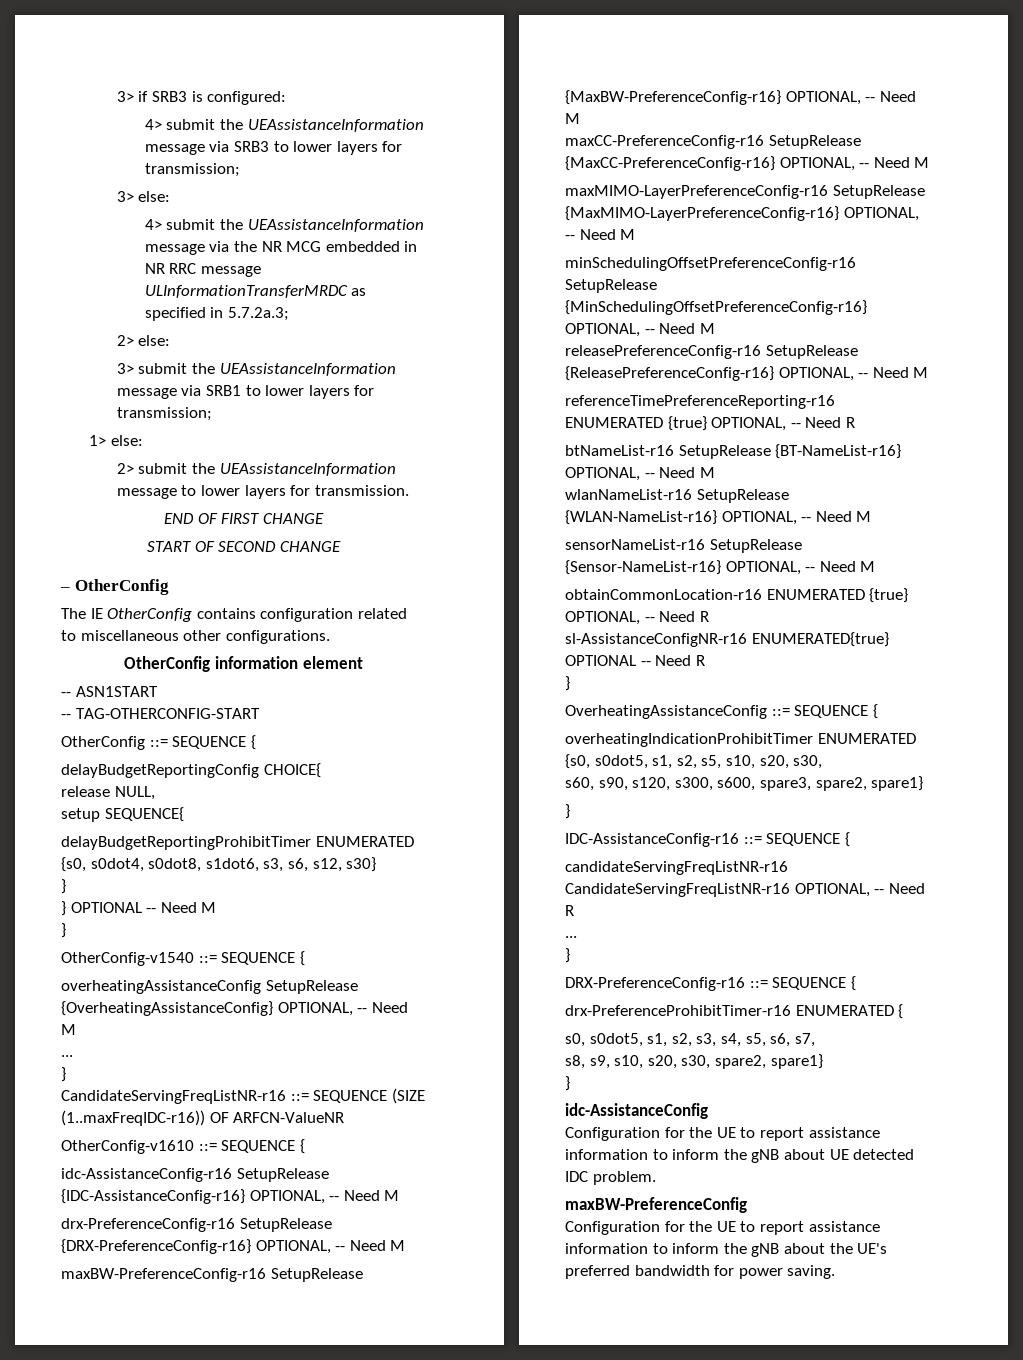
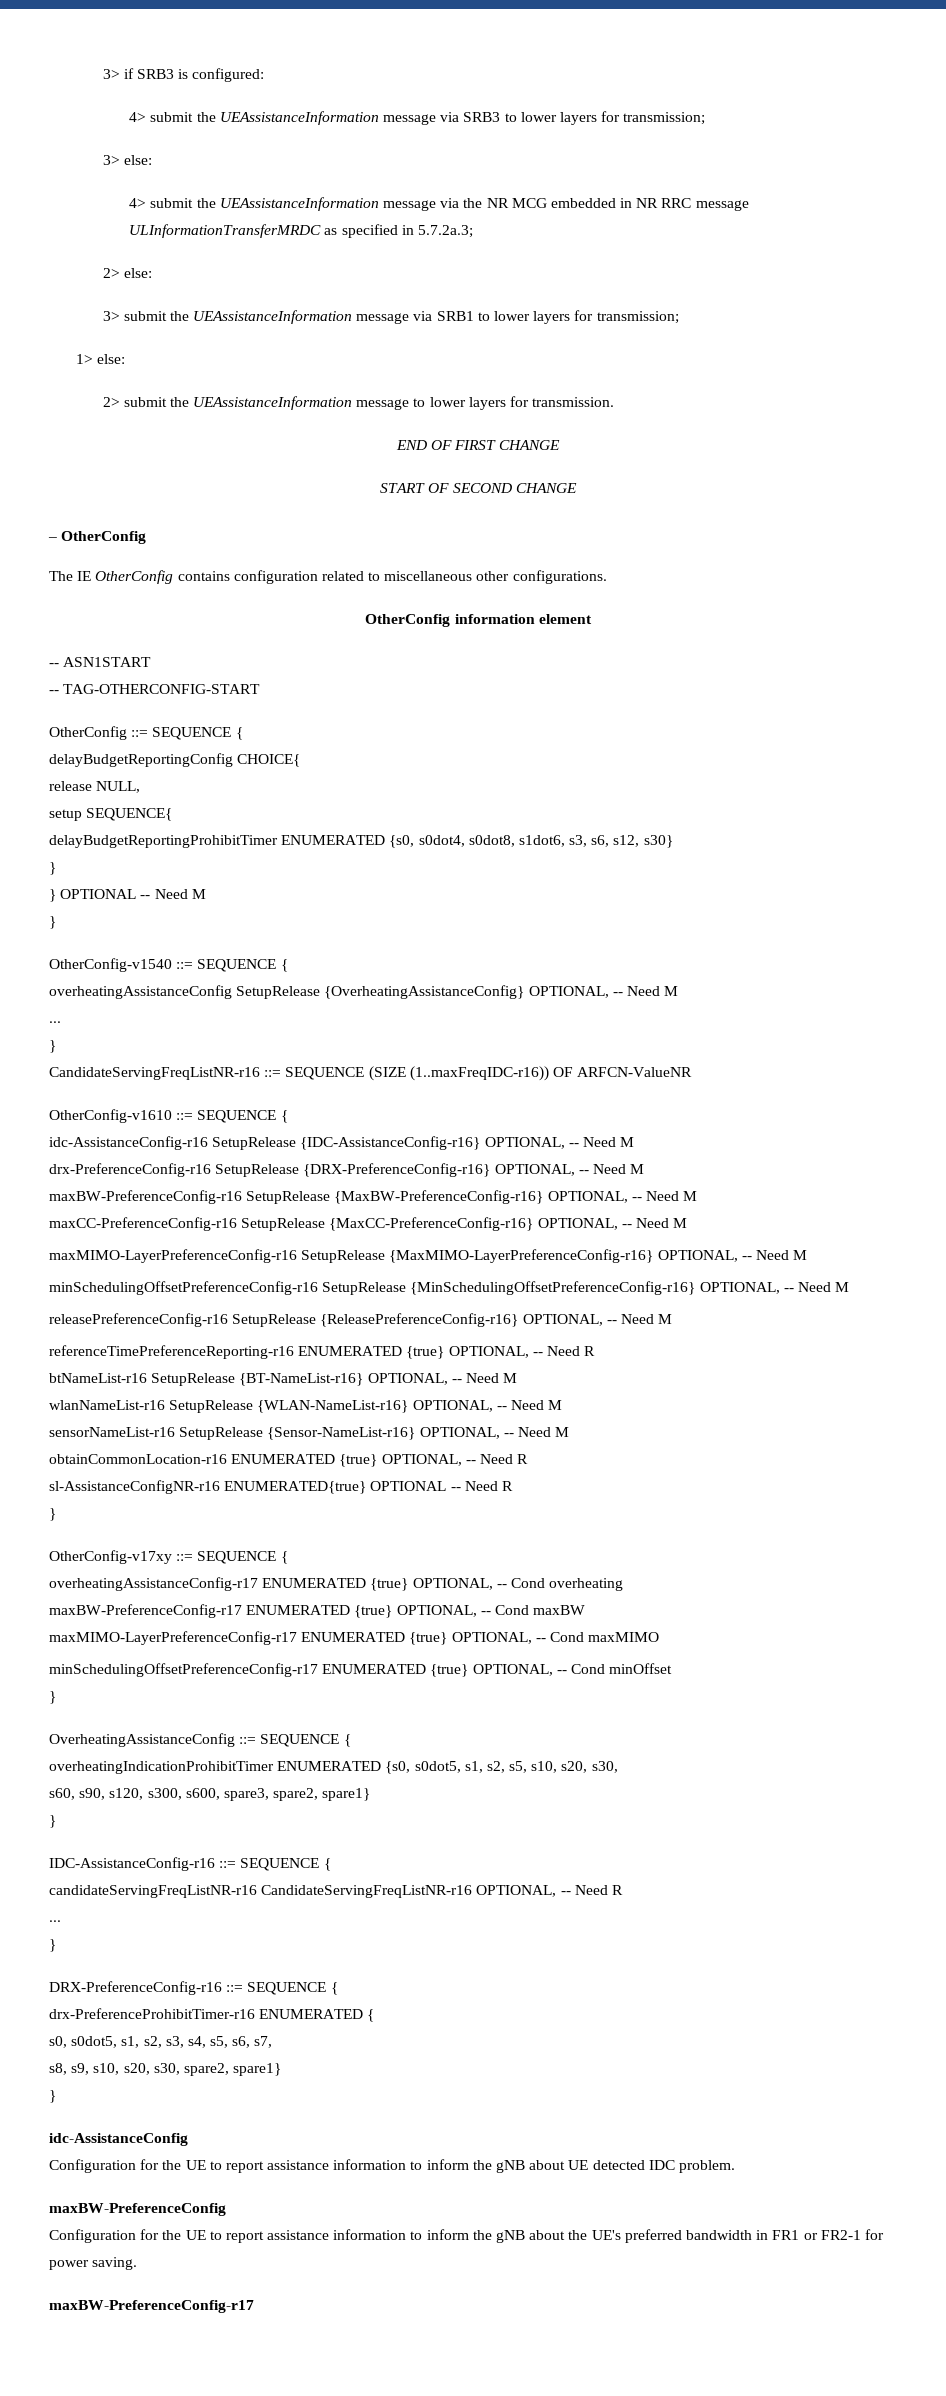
+ OtherConfig-v17xy ::= SEQUENCE {
+ overheatingAssistanceConfig-r17 ENUMERATED {true} OPTIONAL, -- Cond overheating
+ maxBW-PreferenceConfig-r17 ENUMERATED {true} OPTIONAL, -- Cond maxBW
+ maxMIMO-LayerPreferenceConfig-r17 ENUMERATED {true} OPTIONAL, -- Cond maxMIMO
+ minSchedulingOffsetPreferenceConfig-r17 ENUMERATED {true} OPTIONAL, -- Cond minOffset
+ }
- Configuration for the UE to report assistance information to inform the gNB about the UE's preferred bandwidth for power saving.
+ Configuration for the UE to report assistance information to inform the gNB about the UE's preferred bandwidth in FR1 or FR2-1 for power saving.
+ maxBW-PreferenceConfig-r17

